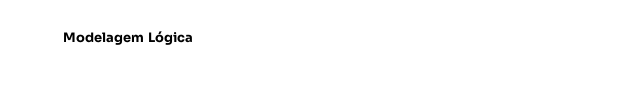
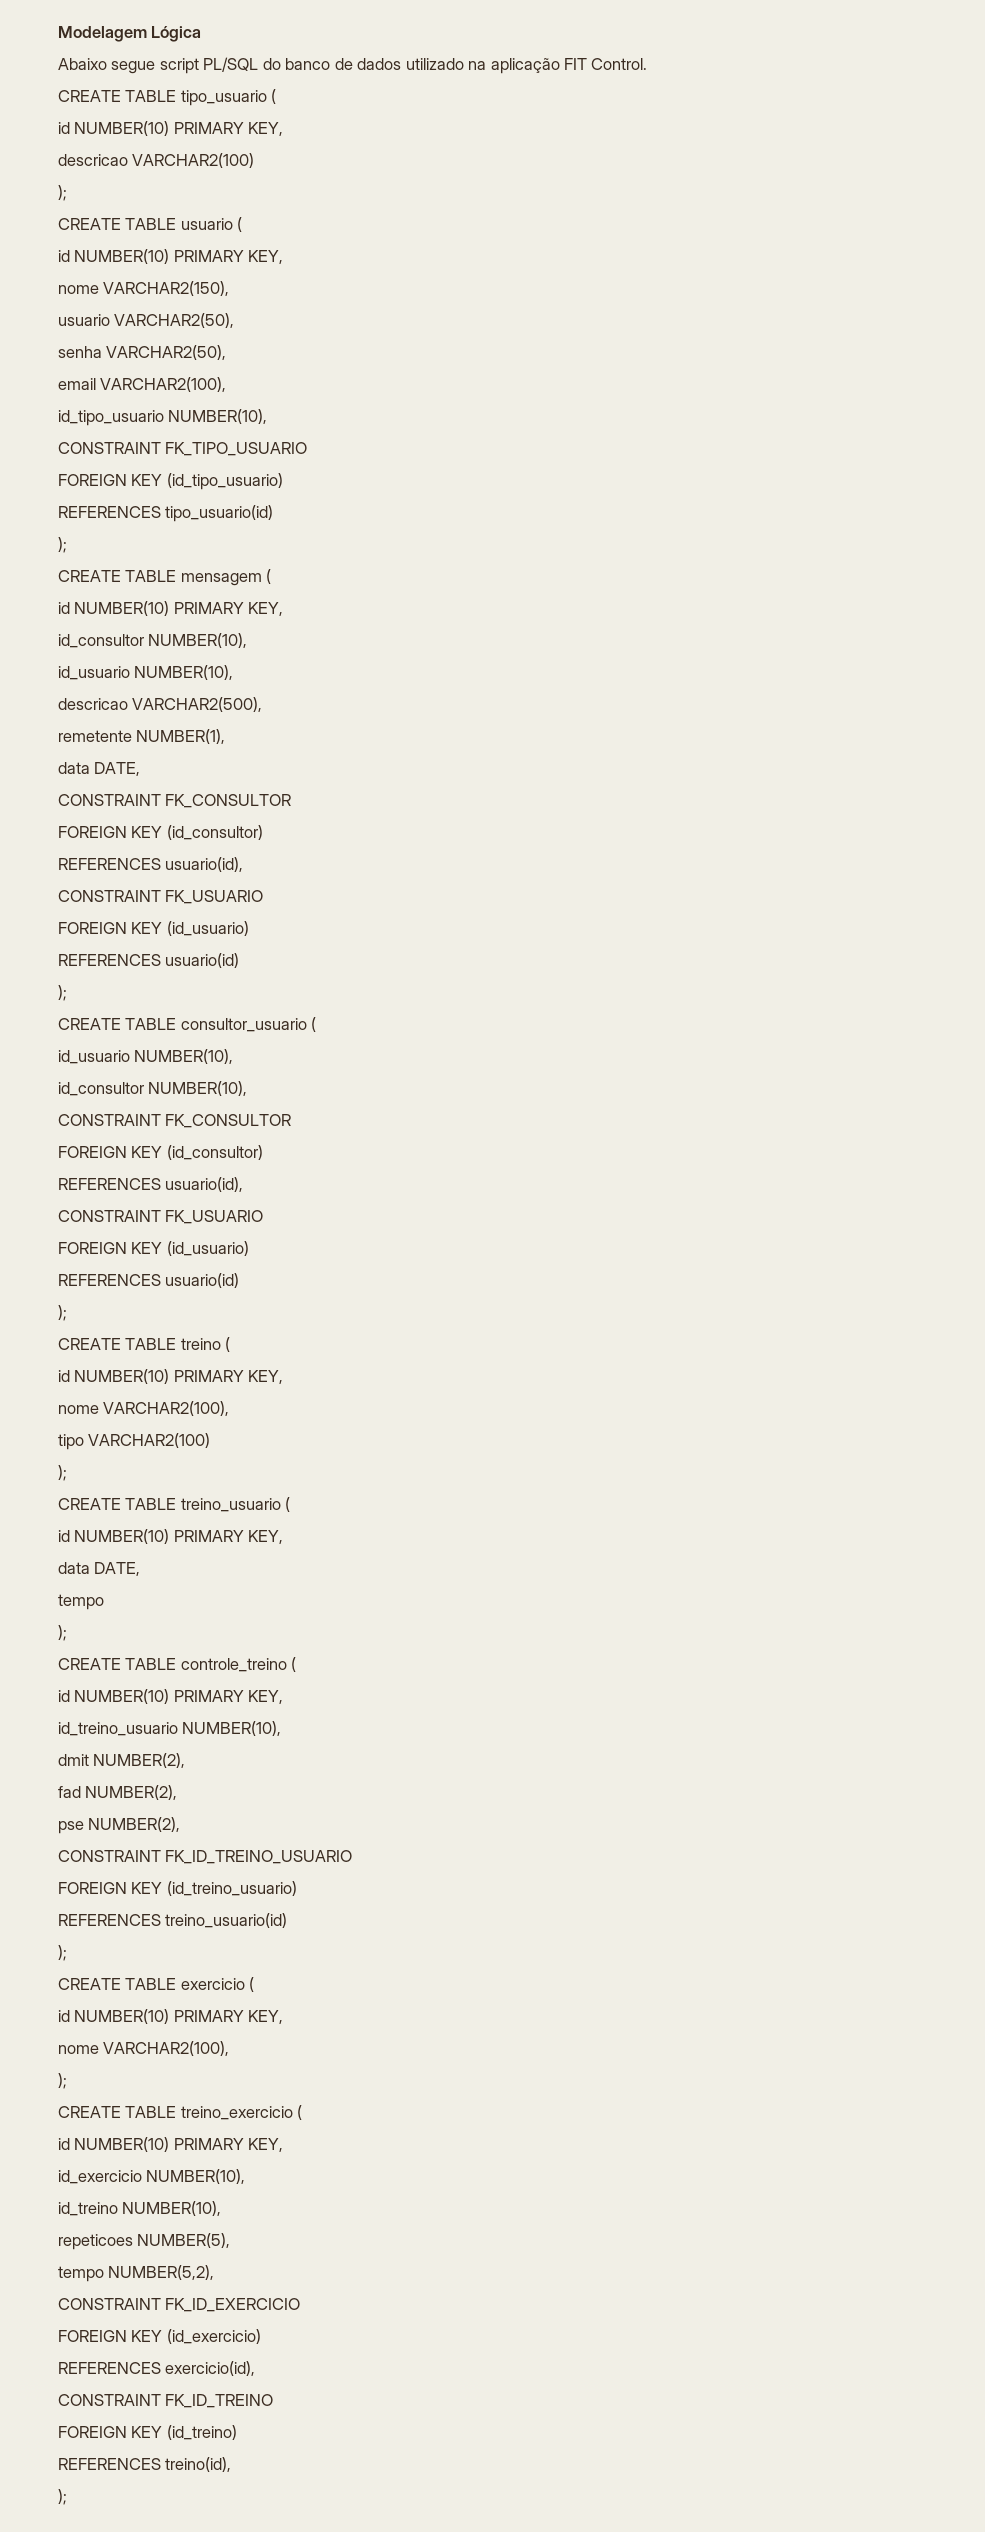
+ Abaixo segue script PL/SQL do banco de dados utilizado na aplicação FIT Control.
+ CREATE TABLE tipo_usuario (
+ id NUMBER(10) PRIMARY KEY,
+ descricao VARCHAR2(100)
+ );
+ CREATE TABLE usuario (
+ id NUMBER(10) PRIMARY KEY,
+ nome VARCHAR2(150),
+ usuario VARCHAR2(50),
+ senha VARCHAR2(50),
+ email VARCHAR2(100),
+ id_tipo_usuario NUMBER(10),
+ CONSTRAINT FK_TIPO_USUARIO
+ FOREIGN KEY (id_tipo_usuario)
+ REFERENCES tipo_usuario(id)
+ );
+ CREATE TABLE mensagem (
+ id NUMBER(10) PRIMARY KEY,
+ id_consultor NUMBER(10),
+ id_usuario NUMBER(10),
+ descricao VARCHAR2(500),
+ remetente NUMBER(1),
+ data DATE,
+ CONSTRAINT FK_CONSULTOR
+ FOREIGN KEY (id_consultor)
+ REFERENCES usuario(id),
+ CONSTRAINT FK_USUARIO
+ FOREIGN KEY (id_usuario)
+ REFERENCES usuario(id)
+ );
+ CREATE TABLE consultor_usuario (
+ id_usuario NUMBER(10),
+ id_consultor NUMBER(10),
+ CONSTRAINT FK_CONSULTOR
+ FOREIGN KEY (id_consultor)
+ REFERENCES usuario(id),
+ CONSTRAINT FK_USUARIO
+ FOREIGN KEY (id_usuario)
+ REFERENCES usuario(id)
+ );
+ CREATE TABLE treino (
+ id NUMBER(10) PRIMARY KEY,
+ nome VARCHAR2(100),
+ tipo VARCHAR2(100)
+ );
+ CREATE TABLE treino_usuario (
+ id NUMBER(10) PRIMARY KEY,
+ data DATE,
+ tempo
+ );
+ CREATE TABLE controle_treino (
+ id NUMBER(10) PRIMARY KEY,
+ id_treino_usuario NUMBER(10),
+ dmit NUMBER(2),
+ fad NUMBER(2),
+ pse NUMBER(2),
+ CONSTRAINT FK_ID_TREINO_USUARIO
+ FOREIGN KEY (id_treino_usuario)
+ REFERENCES treino_usuario(id)
+ );
+ CREATE TABLE exercicio (
+ id NUMBER(10) PRIMARY KEY,
+ nome VARCHAR2(100),
+ );
+ CREATE TABLE treino_exercicio (
+ id NUMBER(10) PRIMARY KEY,
+ id_exercicio NUMBER(10),
+ id_treino NUMBER(10),
+ repeticoes NUMBER(5),
+ tempo NUMBER(5,2),
+ CONSTRAINT FK_ID_EXERCICIO
+ FOREIGN KEY (id_exercicio)
+ REFERENCES exercicio(id),
+ CONSTRAINT FK_ID_TREINO
+ FOREIGN KEY (id_treino)
+ REFERENCES treino(id),
+ );

